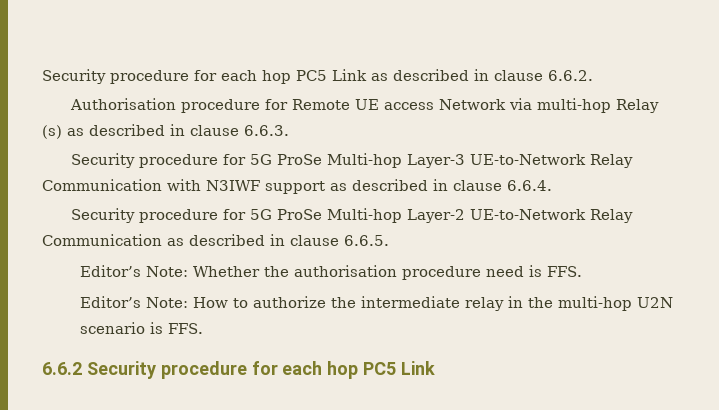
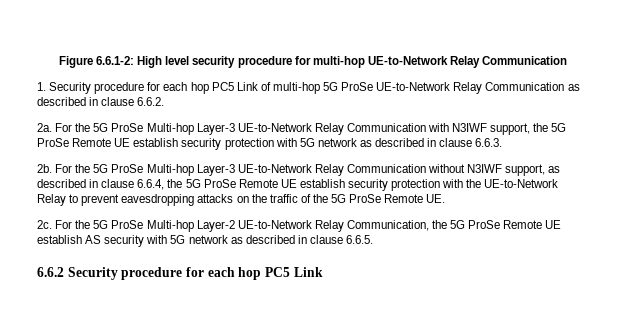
- Security procedure for each hop PC5 Link as described in clause 6.6.2.
+ Figure 6.6.1-2: High level security procedure for multi-hop UE-to-Network Relay Communication
+ 1. Security procedure for each hop PC5 Link of multi-hop 5G ProSe UE-to-Network Relay Communication as described in clause 6.6.2.
- Authorisation procedure for Remote UE access Network via multi-hop Relay (s) as described in clause 6.6.3.
- Security procedure for 5G ProSe Multi-hop Layer-3 UE-to-Network Relay Communication with N3IWF support as described in clause 6.6.4.
- Security procedure for 5G ProSe Multi-hop Layer-2 UE-to-Network Relay Communication as described in clause 6.6.5.
+ 2a. For the 5G ProSe Multi-hop Layer-3 UE-to-Network Relay Communication with N3IWF support, the 5G ProSe Remote UE establish security protection with 5G network as described in clause 6.6.3.
+ 2b. For the 5G ProSe Multi-hop Layer-3 UE-to-Network Relay Communication without N3IWF support, as described in clause 6.6.4, the 5G ProSe Remote UE establish security protection with the UE-to-Network Relay to prevent eavesdropping attacks on the traffic of the 5G ProSe Remote UE.
+ 2c. For the 5G ProSe Multi-hop Layer-2 UE-to-Network Relay Communication, the 5G ProSe Remote UE establish AS security with 5G network as described in clause 6.6.5.
- Editor’s Note: Whether the authorisation procedure need is FFS.
- Editor’s Note: How to authorize the intermediate relay in the multi-hop U2N scenario is FFS.

